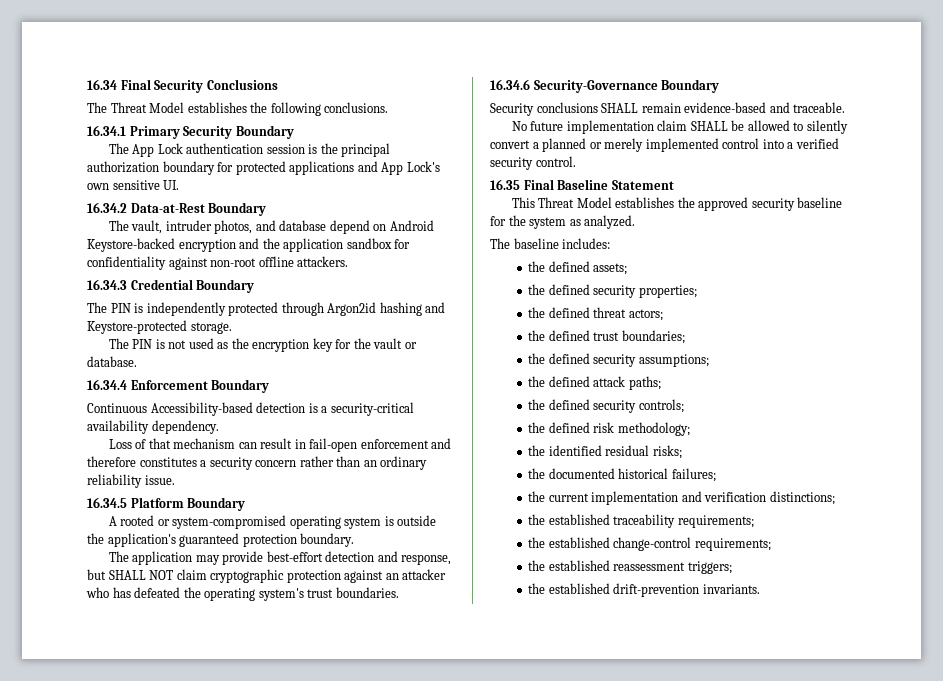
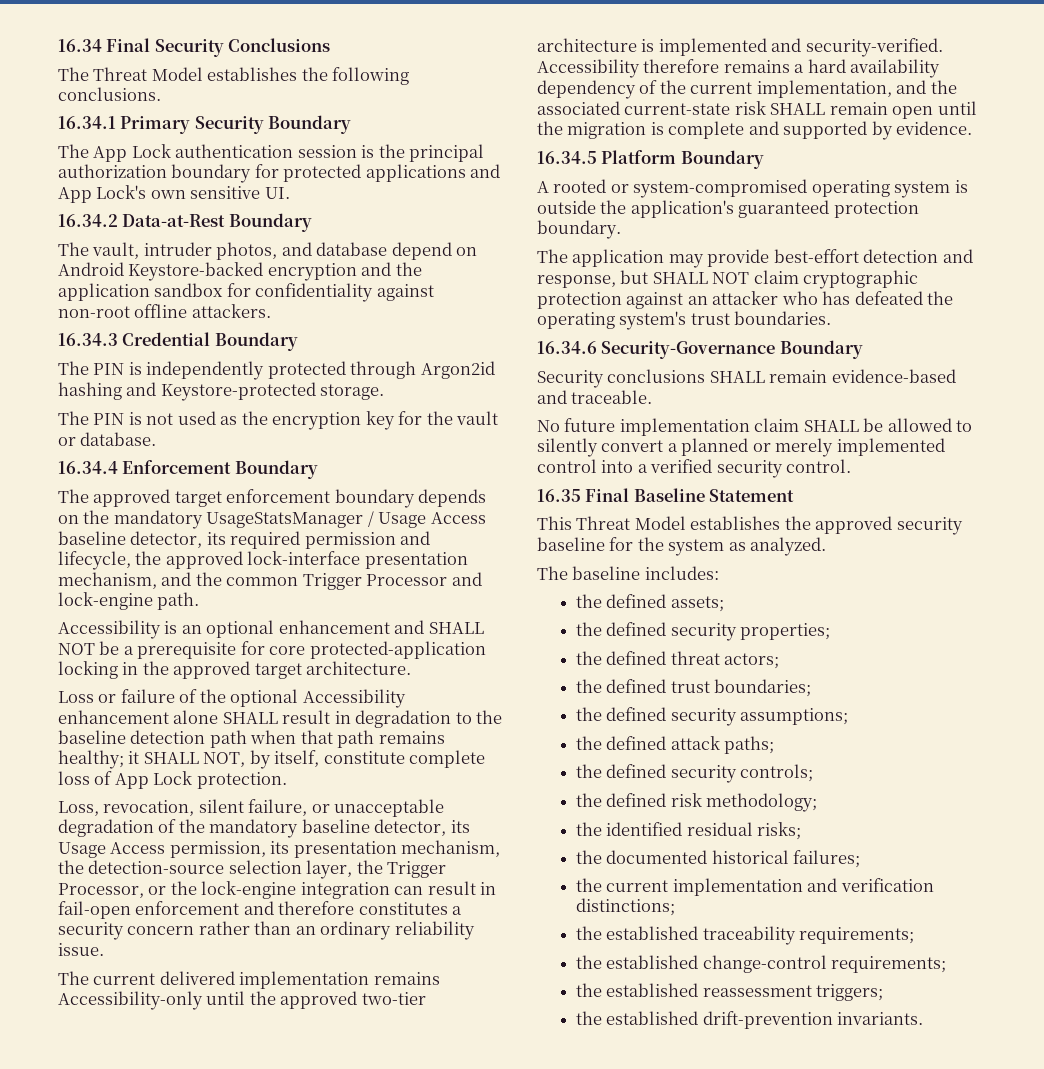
- Continuous Accessibility-based detection is a security-critical availability dependency.
- Loss of that mechanism can result in fail-open enforcement and therefore constitutes a security concern rather than an ordinary reliability issue.
+ The approved target enforcement boundary depends on the mandatory UsageStatsManager / Usage Access baseline detector, its required permission and lifecycle, the approved lock-interface presentation mechanism, and the common Trigger Processor and lock-engine path.
+ Accessibility is an optional enhancement and SHALL NOT be a prerequisite for core protected-application locking in the approved target architecture.
+ Loss or failure of the optional Accessibility enhancement alone SHALL result in degradation to the baseline detection path when that path remains healthy; it SHALL NOT, by itself, constitute complete loss of App Lock protection.
+ Loss, revocation, silent failure, or unacceptable degradation of the mandatory baseline detector, its Usage Access permission, its presentation mechanism, the detection-source selection layer, the Trigger Processor, or the lock-engine integration can result in fail-open enforcement and therefore constitutes a security concern rather than an ordinary reliability issue.
+ The current delivered implementation remains Accessibility-only until the approved two-tier architecture is implemented and security-verified. Accessibility therefore remains a hard availability dependency of the current implementation, and the associated current-state risk SHALL remain open until the migration is complete and supported by evidence.

